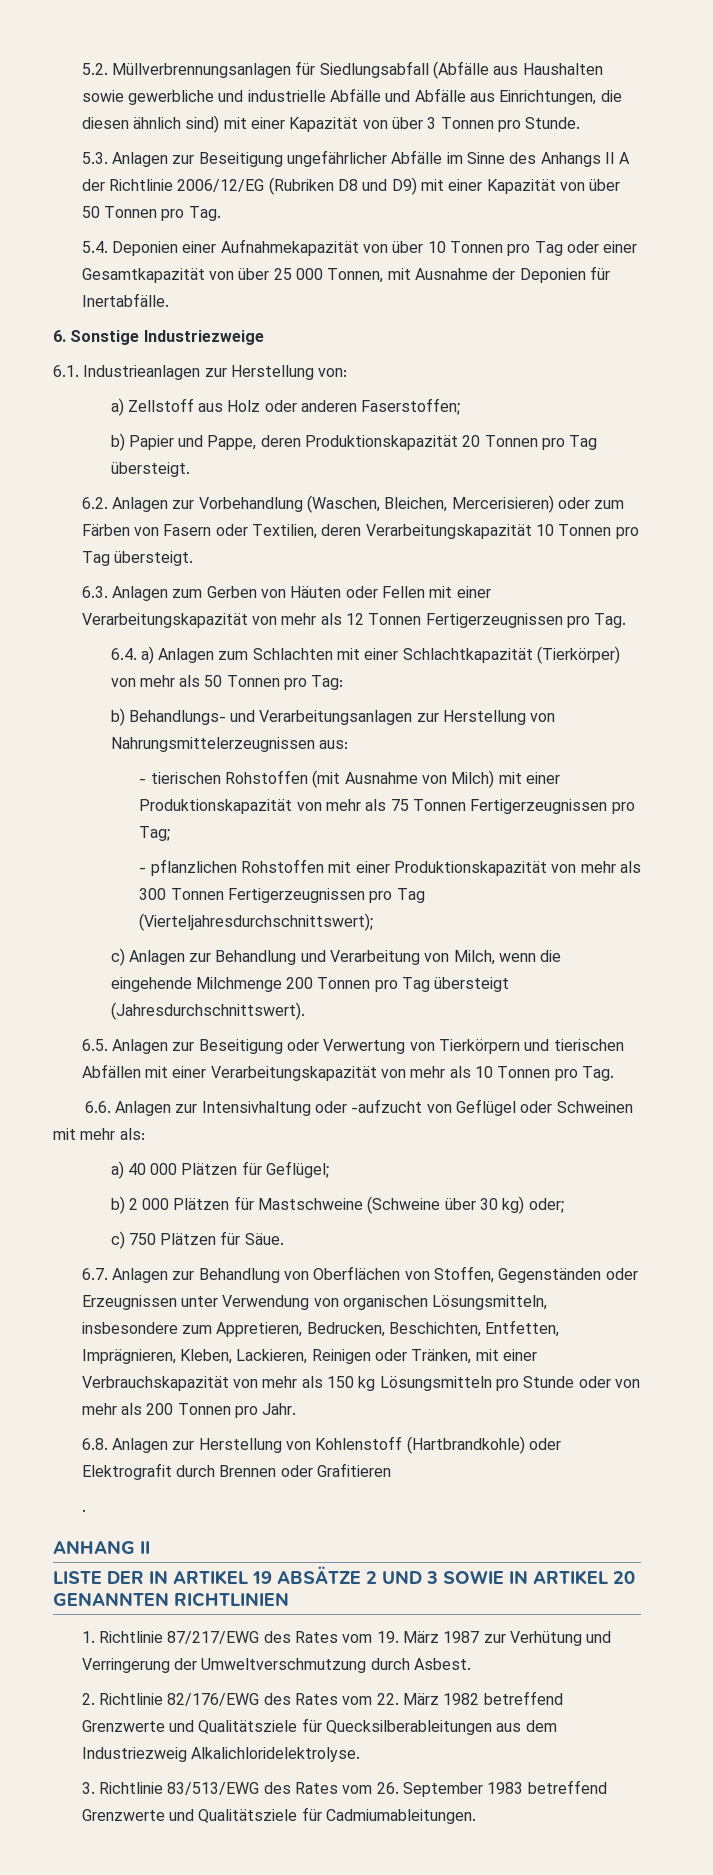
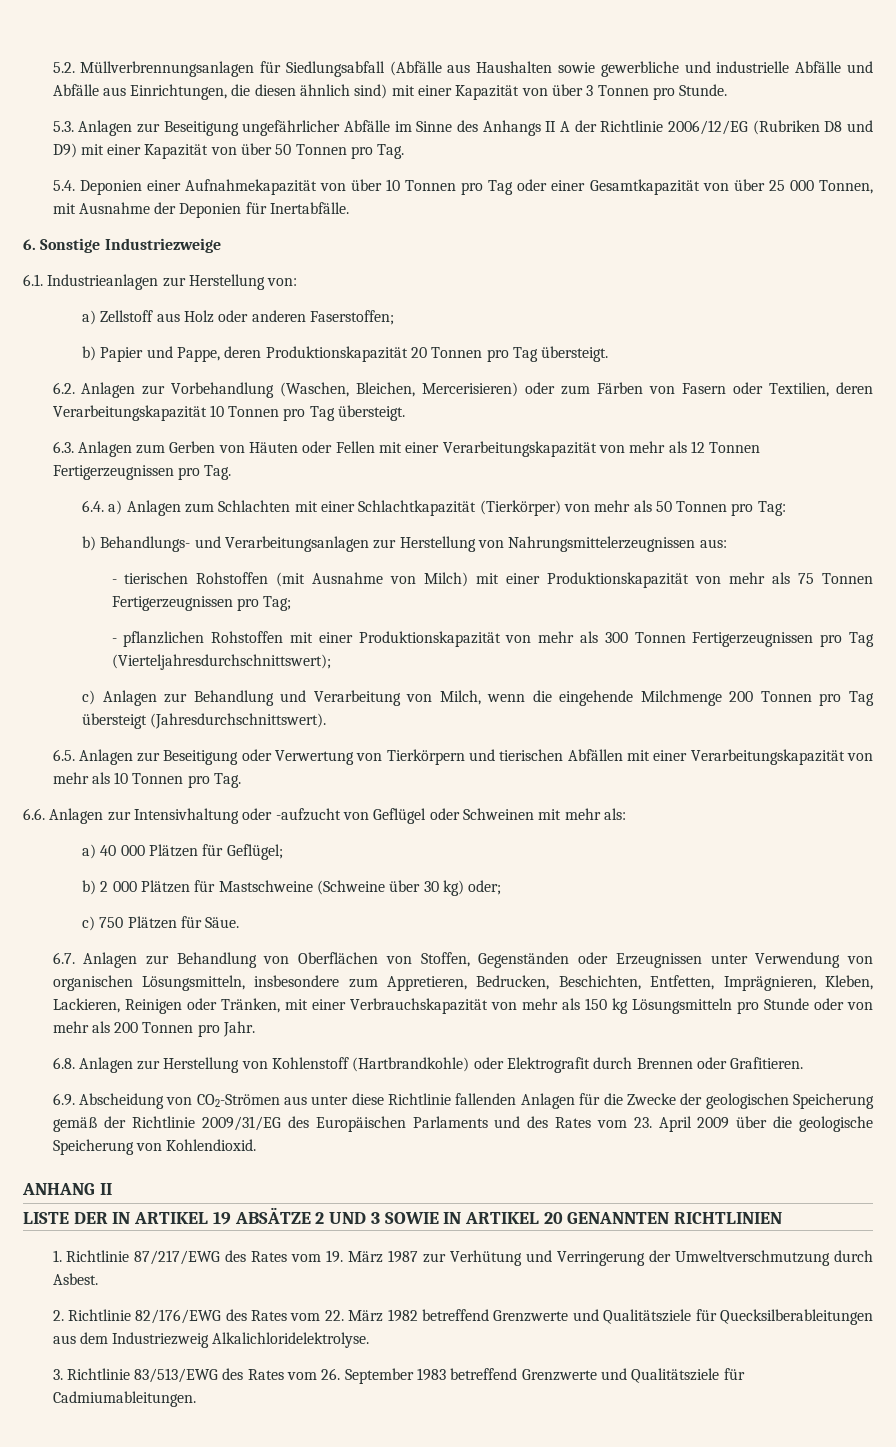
- 6.8. Anlagen zur Herstellung von Kohlenstoff (Hartbrandkohle) oder Elektrografit durch Brennen oder Grafitieren
- .
+ 6.8. Anlagen zur Herstellung von Kohlenstoff (Hartbrandkohle) oder Elektrografit durch Brennen oder Grafitieren.
+ 6.9. Abscheidung von CO2-Strömen aus unter diese Richtlinie fallenden Anlagen für die Zwecke der geologischen Speicherung gemäß der Richtlinie 2009/31/EG des Europäischen Parlaments und des Rates vom 23. April 2009 über die geologische Speicherung von Kohlendioxid.

